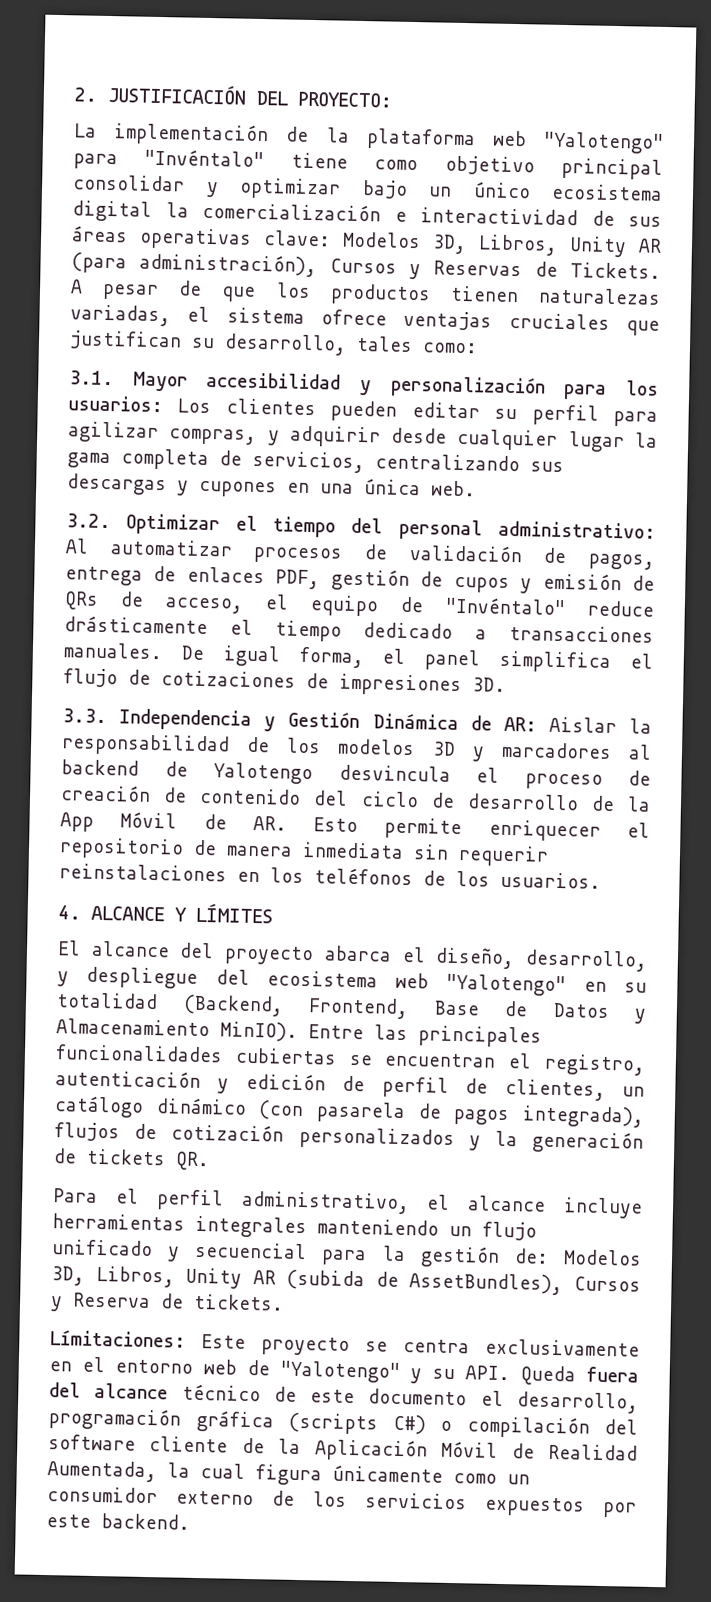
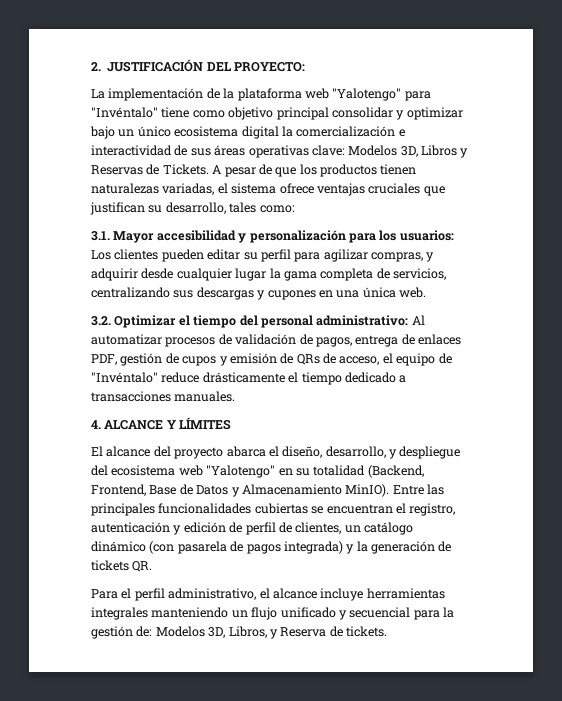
- La implementación de la plataforma web "Yalotengo" para "Invéntalo" tiene como objetivo principal consolidar y optimizar bajo un único ecosistema digital la comercialización e interactividad de sus áreas operativas clave: Modelos 3D, Libros, Unity AR (para administración), Cursos y Reservas de Tickets.
+ La implementación de la plataforma web "Yalotengo" para "Invéntalo" tiene como objetivo principal consolidar y optimizar bajo un único ecosistema digital la comercialización e interactividad de sus áreas operativas clave: Modelos 3D, Libros y Reservas de Tickets.
- De igual forma, el panel simplifica el flujo de cotizaciones de impresiones 3D.
- 3.3. Independencia y Gestión Dinámica de AR: Aislar la responsabilidad de los modelos 3D y marcadores al backend de Yalotengo desvincula el proceso de creación de contenido del ciclo de desarrollo de la App Móvil de AR. Esto permite enriquecer el repositorio de manera inmediata sin requerir reinstalaciones en los teléfonos de los usuarios.
- Entre las principales funcionalidades cubiertas se encuentran el registro, autenticación y edición de perfil de clientes, un catálogo dinámico (con pasarela de pagos integrada), flujos de cotización personalizados y la generación de tickets QR.
+ Entre las principales funcionalidades cubiertas se encuentran el registro, autenticación y edición de perfil de clientes, un catálogo dinámico (con pasarela de pagos integrada) y la generación de tickets QR.
- Para el perfil administrativo, el alcance incluye herramientas integrales manteniendo un flujo unificado y secuencial para la gestión de: Modelos 3D, Libros, Unity AR (subida de AssetBundles), Cursos y Reserva de tickets.
- Límitaciones: Este proyecto se centra exclusivamente en el entorno web de "Yalotengo" y su API. Queda fuera del alcance técnico de este documento el desarrollo, programación gráfica (scripts C#) o compilación del software cliente de la Aplicación Móvil de Realidad Aumentada, la cual figura únicamente como un consumidor externo de los servicios expuestos por este backend.
+ Para el perfil administrativo, el alcance incluye herramientas integrales manteniendo un flujo unificado y secuencial para la gestión de: Modelos 3D, Libros, y Reserva de tickets.

